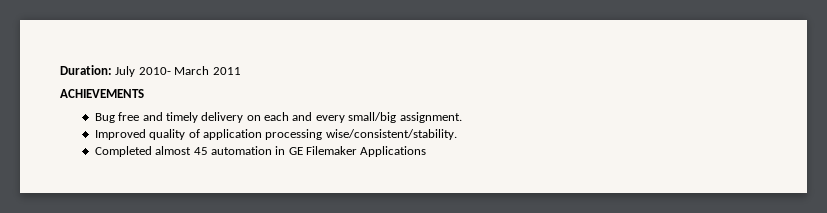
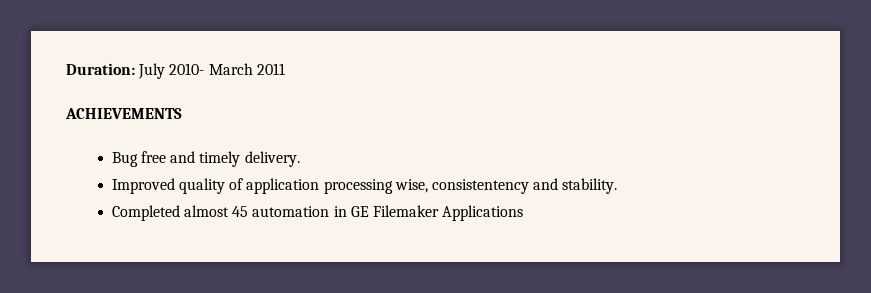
- Bug free and timely delivery on each and every small/big assignment.
+ Bug free and timely delivery.
- Improved quality of application processing wise/consistent/stability.
+ Improved quality of application processing wise, consistentency and stability.

